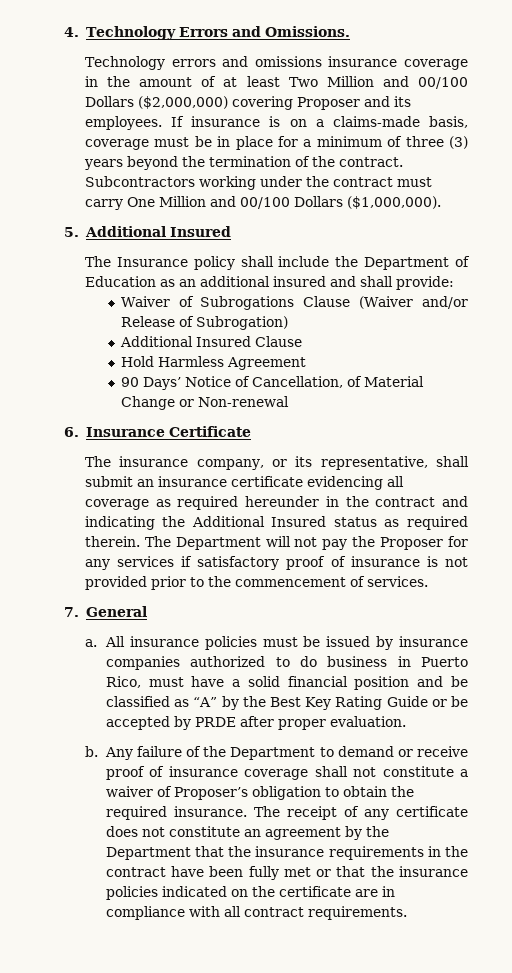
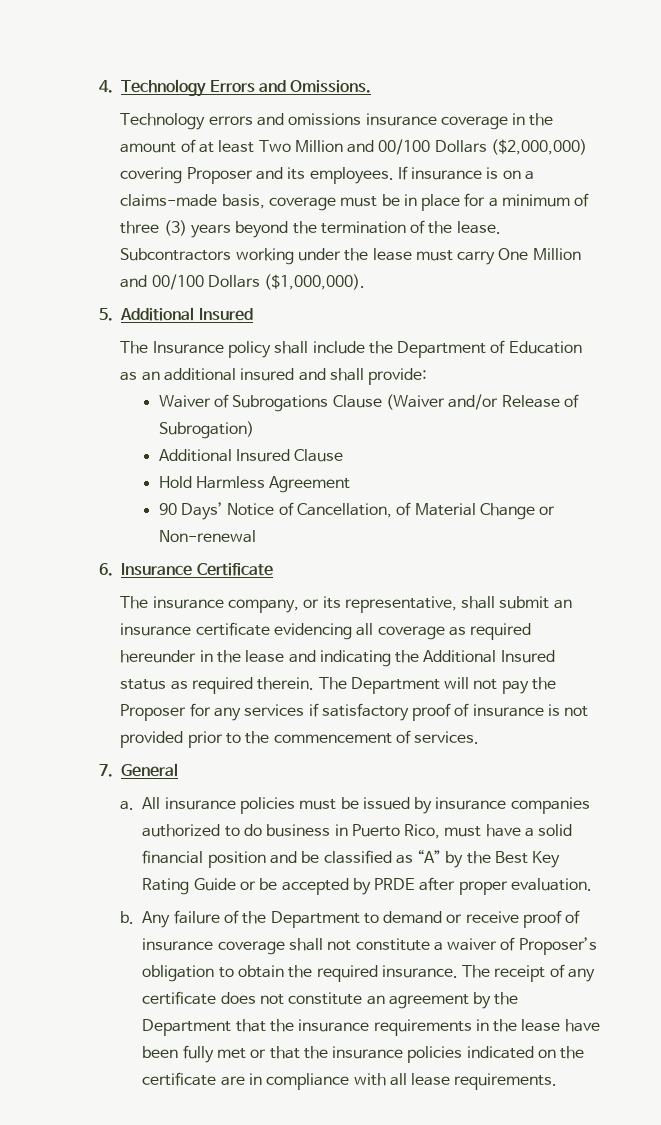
- If insurance is on a claims-made basis, coverage must be in place for a minimum of three (3) years beyond the termination of the contract.
+ If insurance is on a claims-made basis, coverage must be in place for a minimum of three (3) years beyond the termination of the lease.
- Subcontractors working under the contract must carry One Million and 00/100 Dollars ($1,000,000).
+ Subcontractors working under the lease must carry One Million and 00/100 Dollars ($1,000,000).
- The insurance company, or its representative, shall submit an insurance certificate evidencing all coverage as required hereunder in the contract and indicating the Additional Insured status as required therein.
+ The insurance company, or its representative, shall submit an insurance certificate evidencing all coverage as required hereunder in the lease and indicating the Additional Insured status as required therein.
- The receipt of any certificate does not constitute an agreement by the Department that the insurance requirements in the contract have been fully met or that the insurance policies indicated on the certificate are in compliance with all contract requirements.
+ The receipt of any certificate does not constitute an agreement by the Department that the insurance requirements in the lease have been fully met or that the insurance policies indicated on the certificate are in compliance with all lease requirements.

